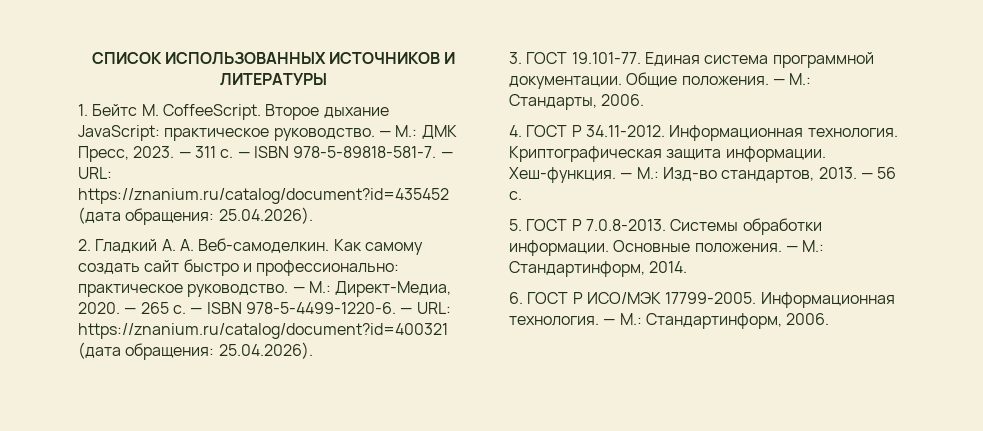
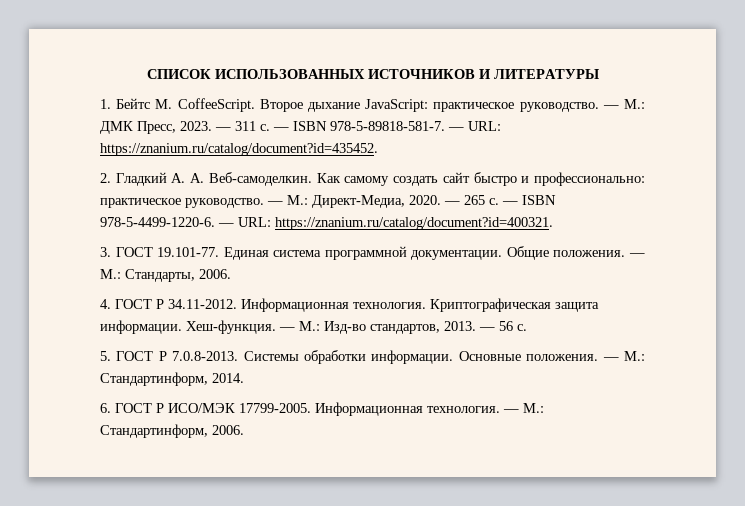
- — URL: https://znanium.ru/catalog/document?id=435452 (дата обращения: 25.04.2026).
+ — URL: https://znanium.ru/catalog/document?id=435452.
- — URL: https://znanium.ru/catalog/document?id=400321 (дата обращения: 25.04.2026).
+ — URL: https://znanium.ru/catalog/document?id=400321.

